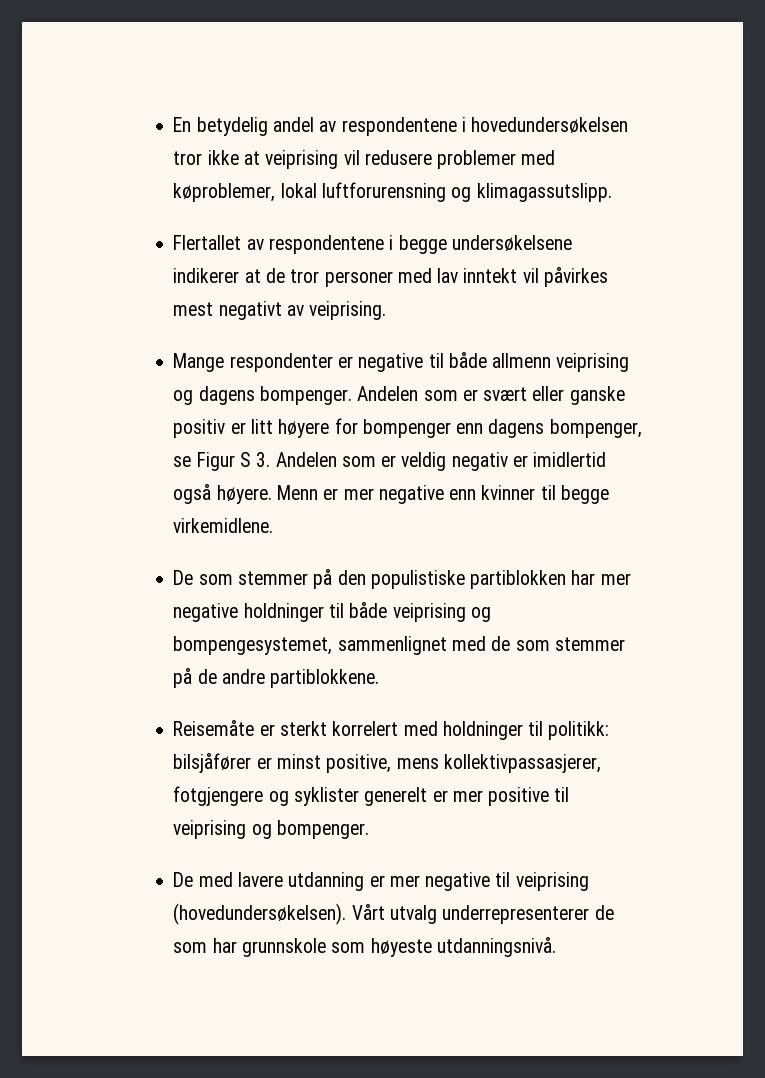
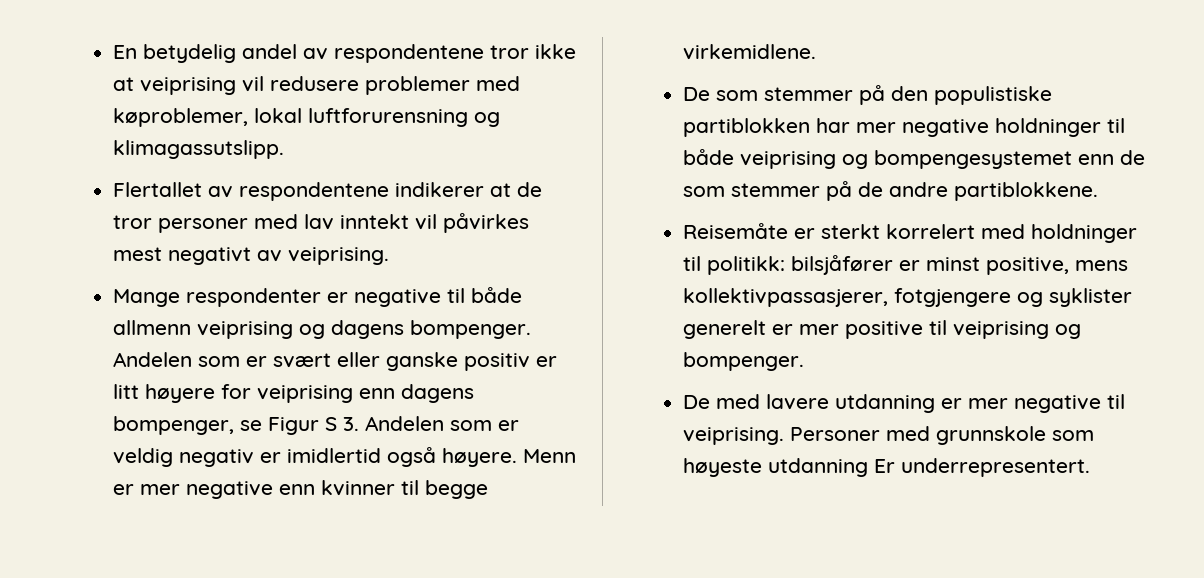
- En betydelig andel av respondentene i hovedundersøkelsen tror ikke at veiprising vil redusere problemer med køproblemer, lokal luftforurensning og klimagassutslipp.
+ En betydelig andel av respondentene tror ikke at veiprising vil redusere problemer med køproblemer, lokal luftforurensning og klimagassutslipp.
- Flertallet av respondentene i begge undersøkelsene indikerer at de tror personer med lav inntekt vil påvirkes mest negativt av veiprising.
+ Flertallet av respondentene indikerer at de tror personer med lav inntekt vil påvirkes mest negativt av veiprising.
- Andelen som er svært eller ganske positiv er litt høyere for bompenger enn dagens bompenger, se Figur S 3. Andelen som er veldig negativ er imidlertid også høyere.
+ Andelen som er svært eller ganske positiv er litt høyere for veiprising enn dagens bompenger, se Figur S 3. Andelen som er veldig negativ er imidlertid også høyere.
- De som stemmer på den populistiske partiblokken har mer negative holdninger til både veiprising og bompengesystemet, sammenlignet med de som stemmer på de andre partiblokkene.
+ De som stemmer på den populistiske partiblokken har mer negative holdninger til både veiprising og bompengesystemet enn de som stemmer på de andre partiblokkene.
- De med lavere utdanning er mer negative til veiprising (hovedundersøkelsen). Vårt utvalg underrepresenterer de som har grunnskole som høyeste utdanningsnivå.
+ De med lavere utdanning er mer negative til veiprising. Personer med grunnskole som høyeste utdanning Er underrepresentert.

